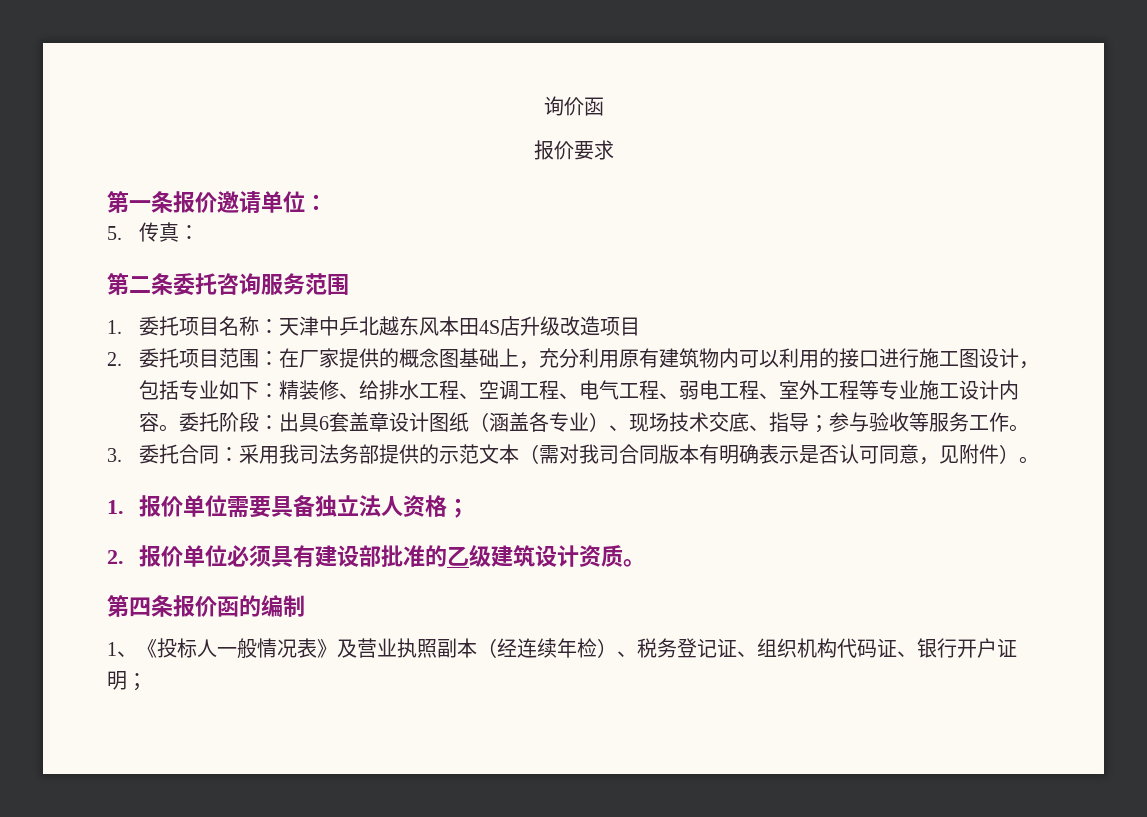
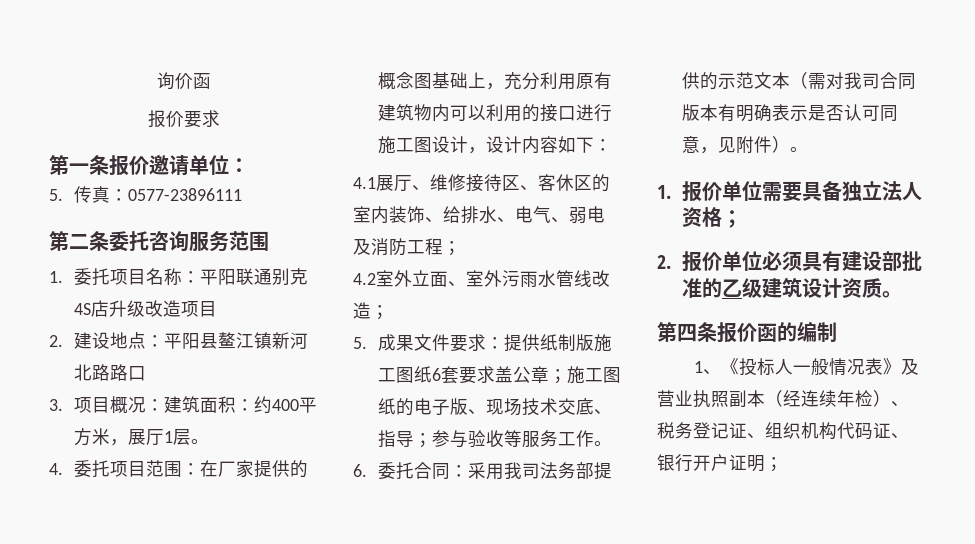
- 5.传真：
+ 5.传真：0577-23896111
- 1.委托项目名称：天津中乒北越东风本田4S店升级改造项目
+ 1.委托项目名称：平阳联通别克4S店升级改造项目
- 2.委托项目范围：在厂家提供的概念图基础上，充分利用原有建筑物内可以利用的接口进行施工图设计，包括专业如下：精装修、给排水工程、空调工程、电气工程、弱电工程、室外工程等专业施工设计内容。委托阶段：出具6套盖章设计图纸（涵盖各专业）、现场技术交底、指导；参与验收等服务工作。
+ 2.建设地点：平阳县鳌江镇新河北路路口
+ 3.项目概况：建筑面积：约400平方米，展厅1层。
+ 4.委托项目范围：在厂家提供的概念图基础上，充分利用原有建筑物内可以利用的接口进行施工图设计，设计内容如下：
+ 4.1展厅、维修接待区、客休区的室内装饰、给排水、电气、弱电及消防工程；
+ 4.2室外立面、室外污雨水管线改造；
+ 5.成果文件要求：提供纸制版施工图纸6套要求盖公章；施工图纸的电子版、现场技术交底、指导；参与验收等服务工作。
- 3.委托合同：采用我司法务部提供的示范文本（需对我司合同版本有明确表示是否认可同意，见附件）。
+ 6.委托合同：采用我司法务部提供的示范文本（需对我司合同版本有明确表示是否认可同意，见附件）。

